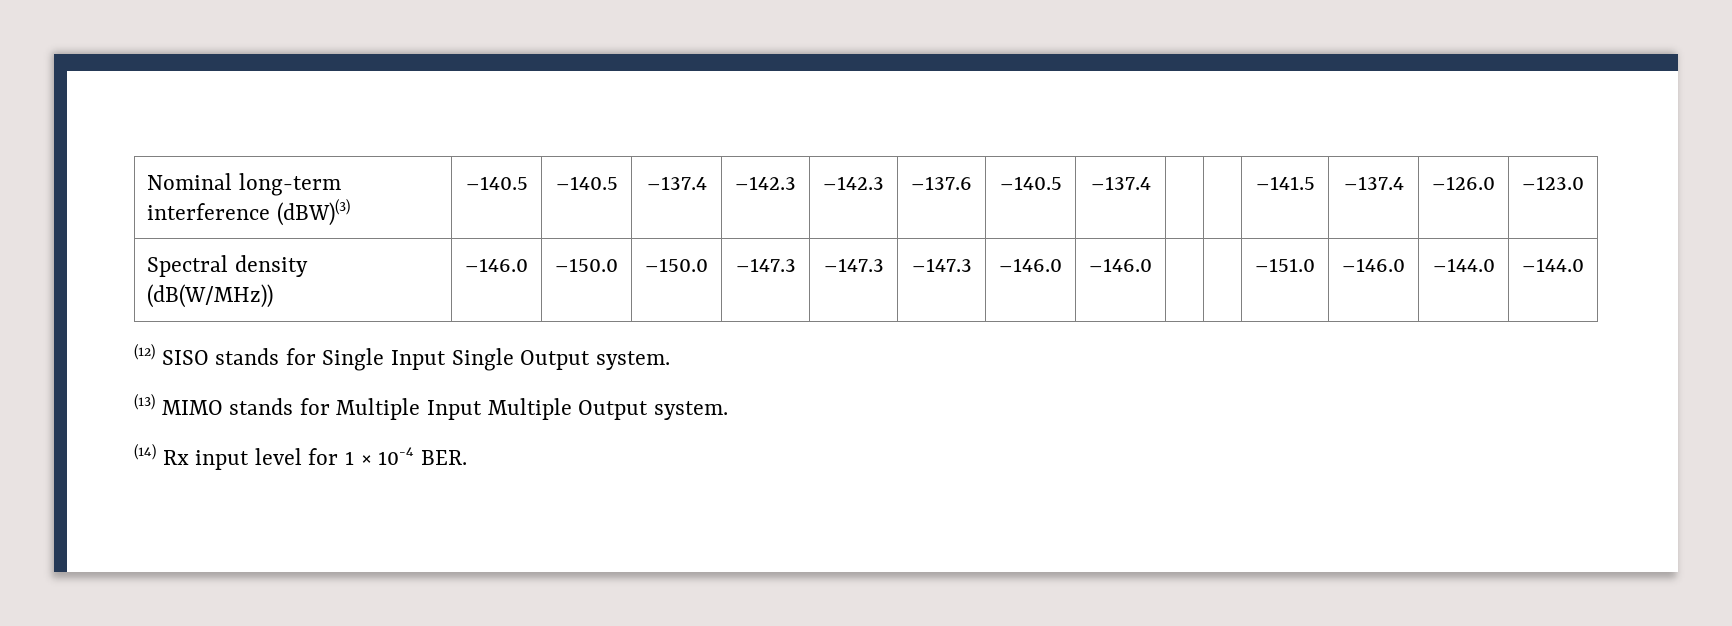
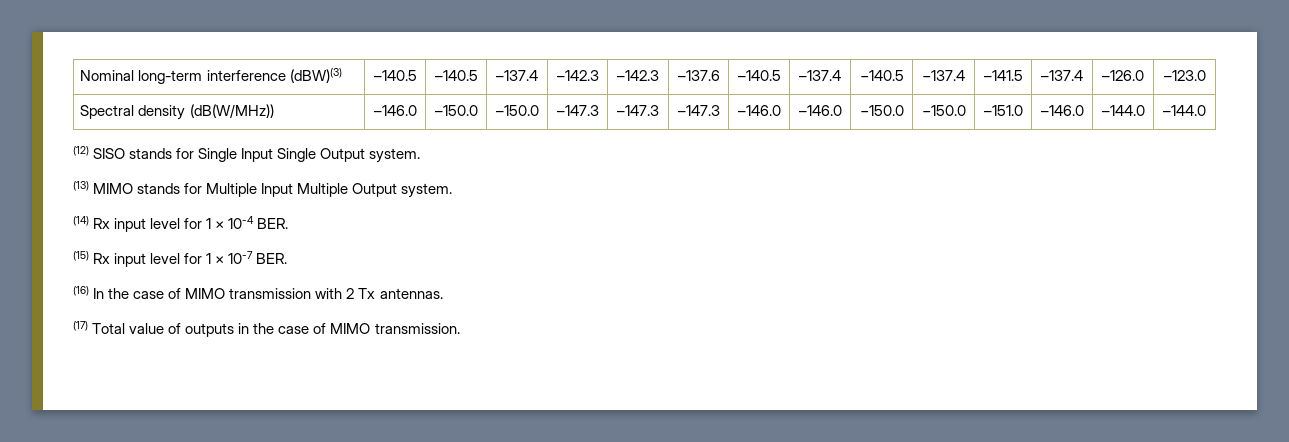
- Nominal long-term interference (dBW)(3) | –140.5 | –140.5 | –137.4 | –142.3 | –142.3 | –137.6 | –140.5 | –137.4 | | | –141.5 | –137.4 | –126.0 | –123.0
+ Nominal long-term interference (dBW)(3) | –140.5 | –140.5 | –137.4 | –142.3 | –142.3 | –137.6 | –140.5 | –137.4 | −140.5 | −137.4 | –141.5 | –137.4 | –126.0 | –123.0
- Spectral density (dB(W/MHz)) | –146.0 | –150.0 | –150.0 | –147.3 | –147.3 | –147.3 | –146.0 | –146.0 | | | –151.0 | –146.0 | –144.0 | –144.0
+ Spectral density (dB(W/MHz)) | –146.0 | –150.0 | –150.0 | –147.3 | –147.3 | –147.3 | –146.0 | –146.0 | −150.0 | −150.0 | –151.0 | –146.0 | –144.0 | –144.0
+ (15) Rx input level for 1 × 10-7 BER.
+ (16) In the case of MIMO transmission with 2 Tx antennas.
+ (17) Total value of outputs in the case of MIMO transmission.

